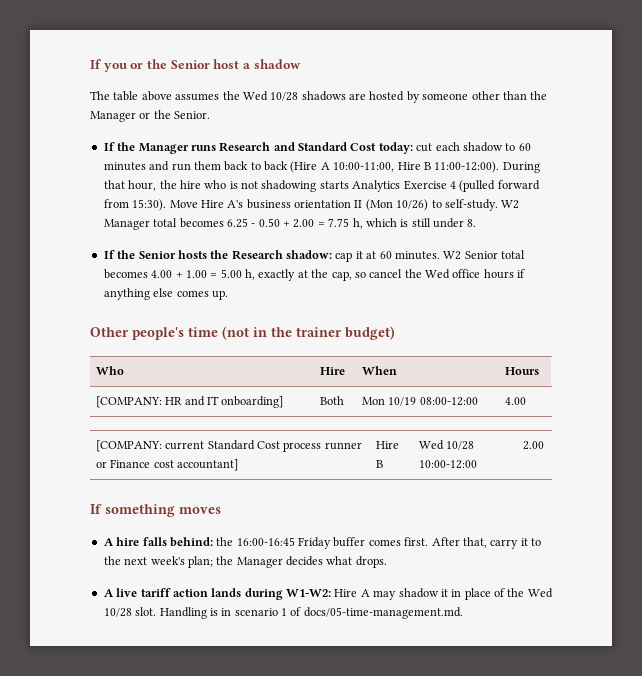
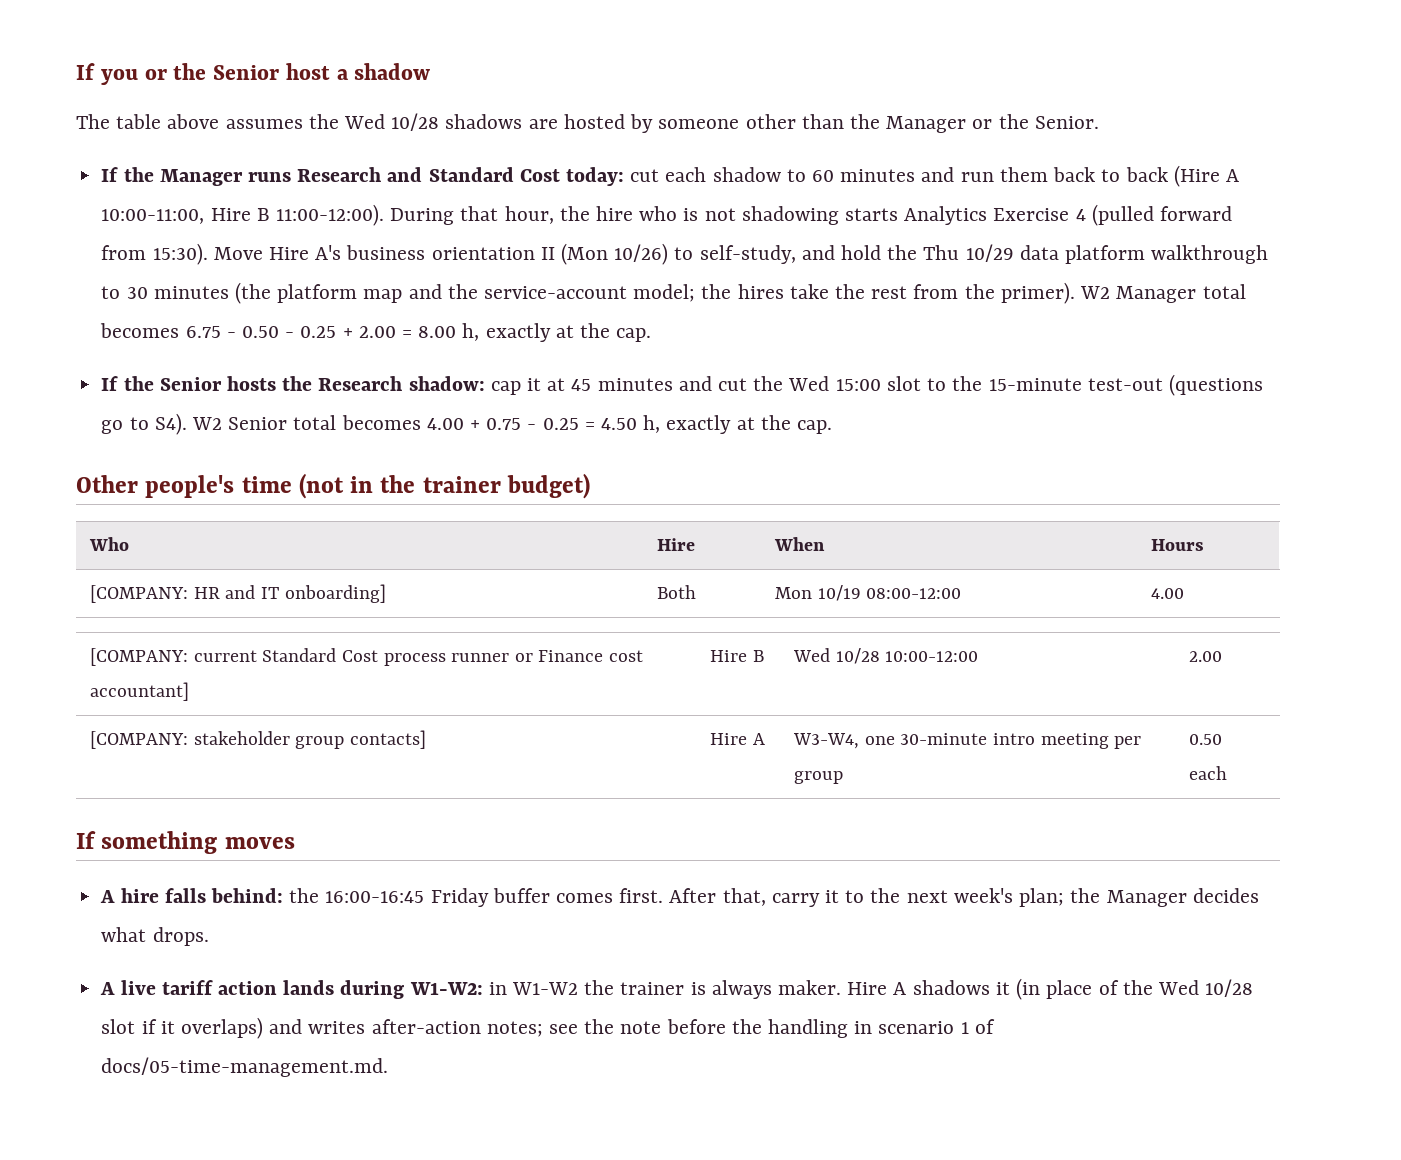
- Move Hire A's business orientation II (Mon 10/26) to self-study.
+ Move Hire A's business orientation II (Mon 10/26) to self-study, and hold the Thu 10/29 data platform walkthrough to 30 minutes (the platform map and the service-account model; the hires take the rest from the primer).
- W2 Manager total becomes 6.25 - 0.50 + 2.00 = 7.75 h, which is still under 8.
+ W2 Manager total becomes 6.75 - 0.50 - 0.25 + 2.00 = 8.00 h, exactly at the cap.
- If the Senior hosts the Research shadow: cap it at 60 minutes. W2 Senior total becomes 4.00 + 1.00 = 5.00 h, exactly at the cap, so cancel the Wed office hours if anything else comes up.
+ If the Senior hosts the Research shadow: cap it at 45 minutes and cut the Wed 15:00 slot to the 15-minute test-out (questions go to S4). W2 Senior total becomes 4.00 + 0.75 - 0.25 = 4.50 h, exactly at the cap.
+ [COMPANY: stakeholder group contacts] | Hire A | W3-W4, one 30-minute intro meeting per group | 0.50 each
- A live tariff action lands during W1-W2: Hire A may shadow it in place of the Wed 10/28 slot. Handling is in scenario 1 of docs/05-time-management.md.
+ A live tariff action lands during W1-W2: in W1-W2 the trainer is always maker. Hire A shadows it (in place of the Wed 10/28 slot if it overlaps) and writes after-action notes; see the note before the handling in scenario 1 of docs/05-time-management.md.

